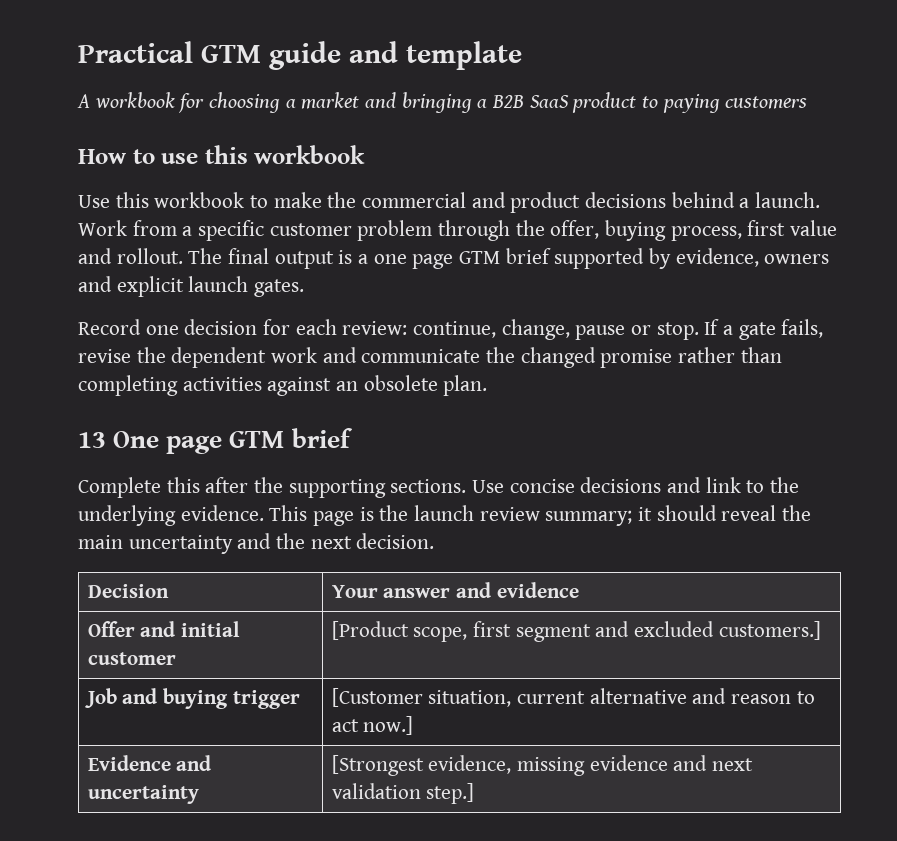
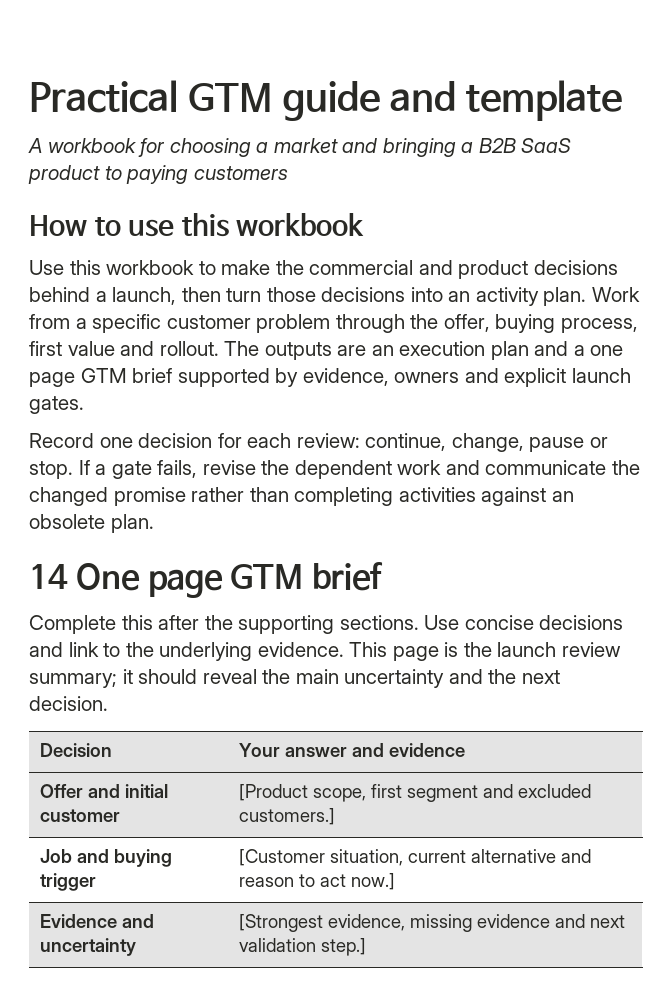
- Use this workbook to make the commercial and product decisions behind a launch.
+ Use this workbook to make the commercial and product decisions behind a launch, then turn those decisions into an activity plan.
- The final output is a one page GTM brief supported by evidence, owners and explicit launch gates.
+ The outputs are an execution plan and a one page GTM brief supported by evidence, owners and explicit launch gates.
- 13 One page GTM brief
+ 14 One page GTM brief

